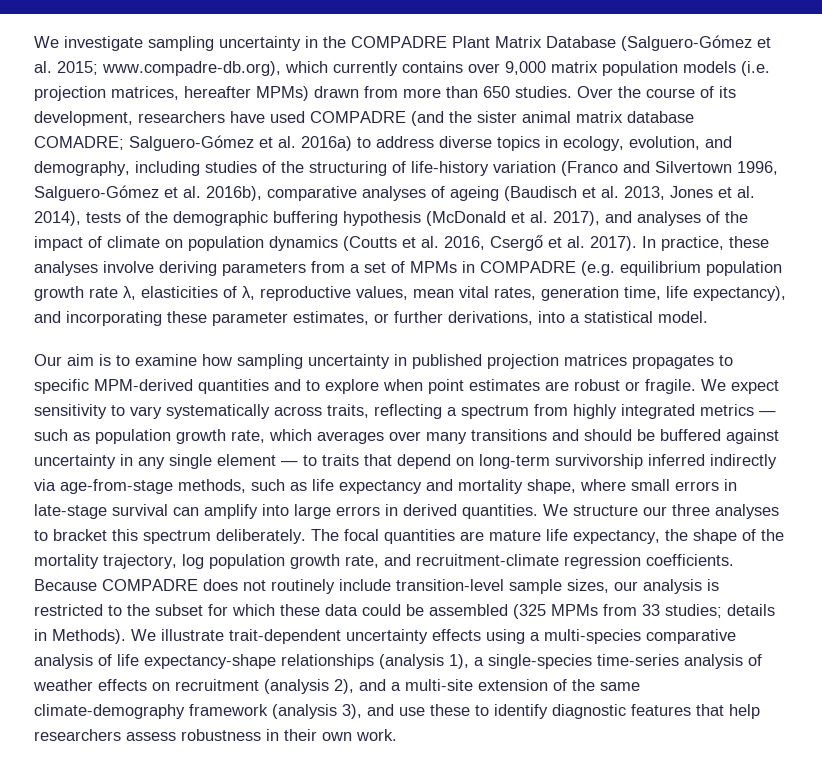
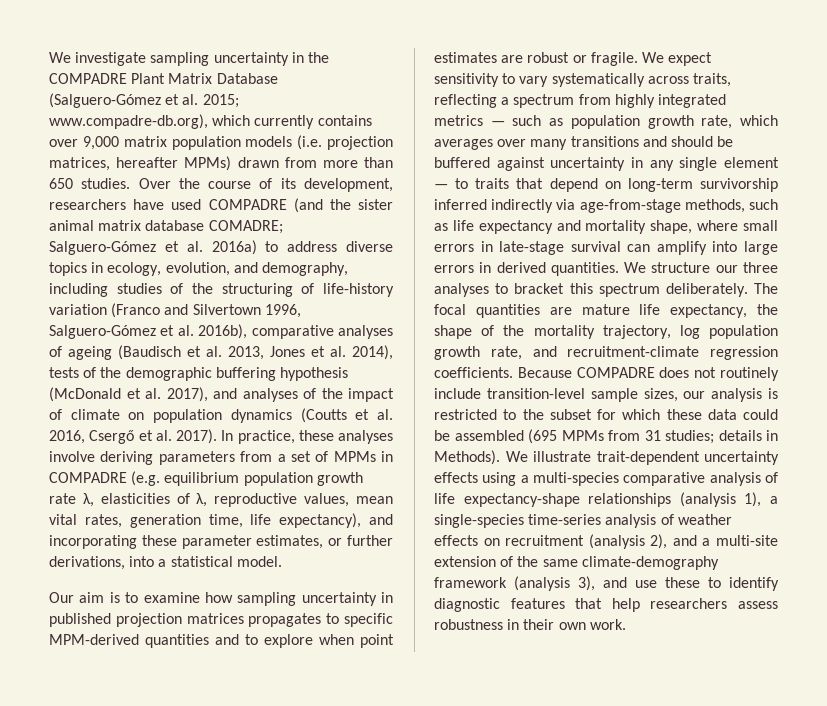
- Because COMPADRE does not routinely include transition-level sample sizes, our analysis is restricted to the subset for which these data could be assembled (325 MPMs from 33 studies; details in Methods).
+ Because COMPADRE does not routinely include transition-level sample sizes, our analysis is restricted to the subset for which these data could be assembled (695 MPMs from 31 studies; details in Methods).

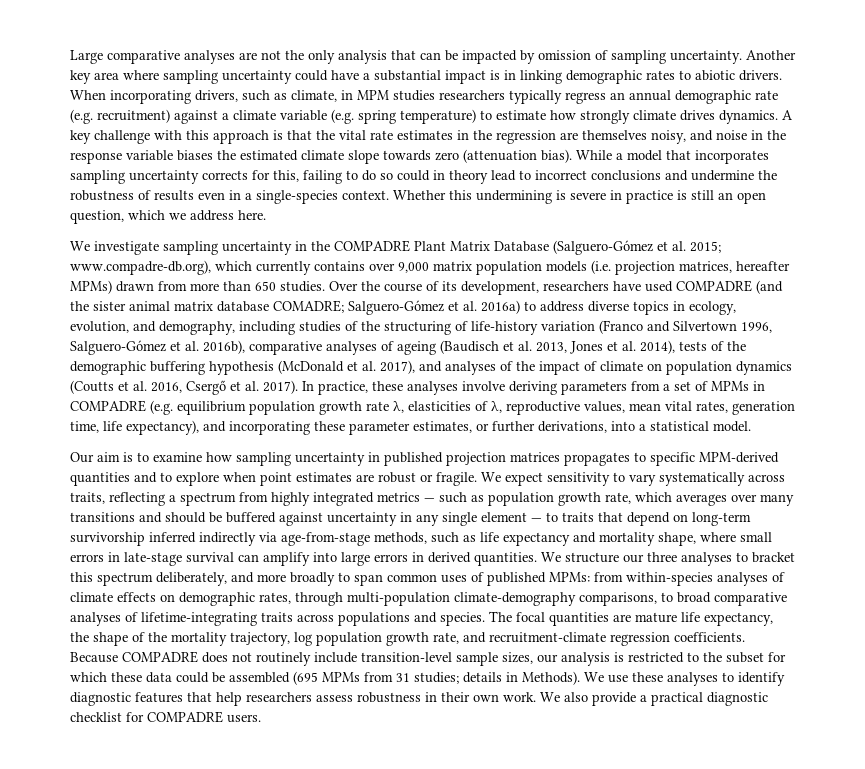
+ Large comparative analyses are not the only analysis that can be impacted by omission of sampling uncertainty. Another key area where sampling uncertainty could have a substantial impact is in linking demographic rates to abiotic drivers. When incorporating drivers, such as climate, in MPM studies researchers typically regress an annual demographic rate (e.g. recruitment) against a climate variable (e.g. spring temperature) to estimate how strongly climate drives dynamics. A key challenge with this approach is that the vital rate estimates in the regression are themselves noisy, and noise in the response variable biases the estimated climate slope towards zero (attenuation bias). While a model that incorporates sampling uncertainty corrects for this, failing to do so could in theory lead to incorrect conclusions and undermine the robustness of results even in a single-species context. Whether this undermining is severe in practice is still an open question, which we address here.
- We structure our three analyses to bracket this spectrum deliberately.
+ We structure our three analyses to bracket this spectrum deliberately, and more broadly to span common uses of published MPMs: from within-species analyses of climate effects on demographic rates, through multi-population climate-demography comparisons, to broad comparative analyses of lifetime-integrating traits across populations and species.
- We illustrate trait-dependent uncertainty effects using a multi-species comparative analysis of life expectancy-shape relationships (analysis 1), a single-species time-series analysis of weather effects on recruitment (analysis 2), and a multi-site extension of the same climate-demography framework (analysis 3), and use these to identify diagnostic features that help researchers assess robustness in their own work.
+ We use these analyses to identify diagnostic features that help researchers assess robustness in their own work.
+ We also provide a practical diagnostic checklist for COMPADRE users.

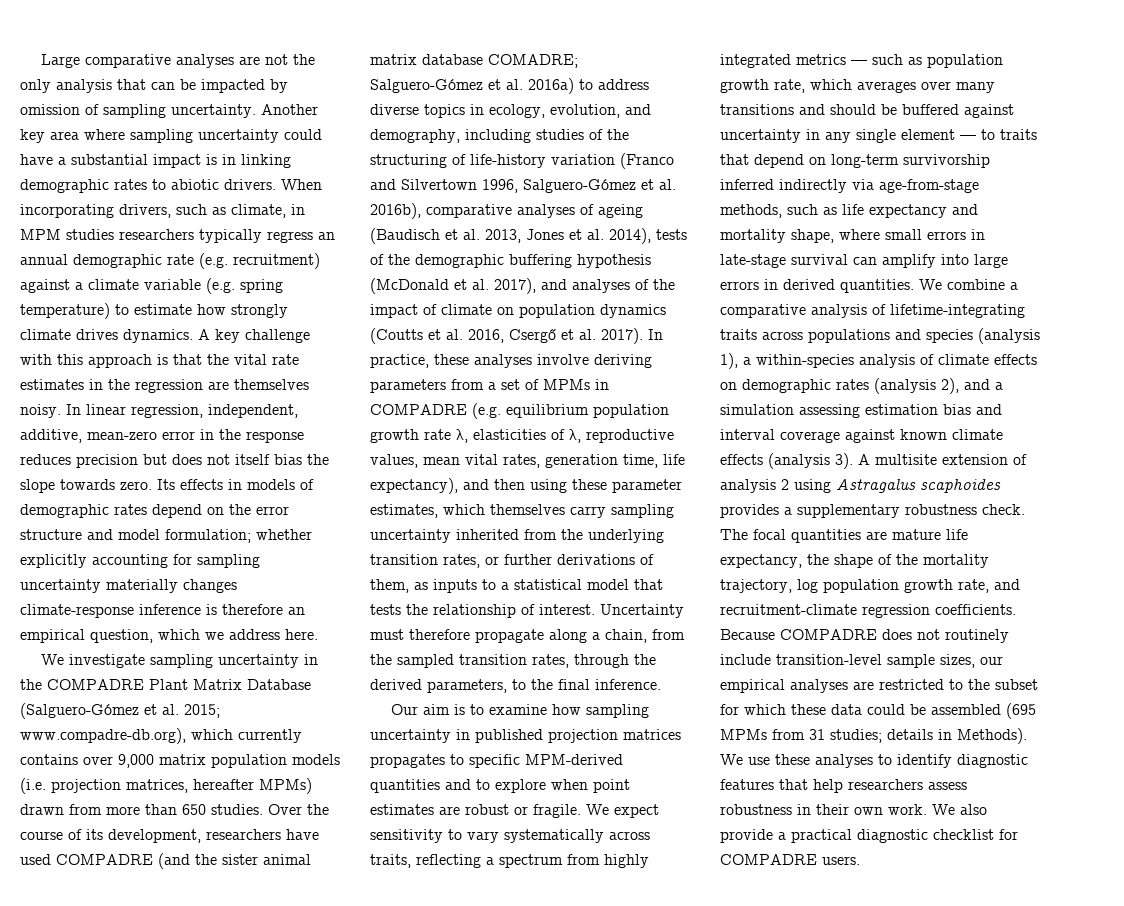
- A key challenge with this approach is that the vital rate estimates in the regression are themselves noisy, and noise in the response variable biases the estimated climate slope towards zero (attenuation bias). While a model that incorporates sampling uncertainty corrects for this, failing to do so could in theory lead to incorrect conclusions and undermine the robustness of results even in a single-species context. Whether this undermining is severe in practice is still an open question, which we address here.
+ A key challenge with this approach is that the vital rate estimates in the regression are themselves noisy. In linear regression, independent, additive, mean-zero error in the response reduces precision but does not itself bias the slope towards zero. Its effects in models of demographic rates depend on the error structure and model formulation; whether explicitly accounting for sampling uncertainty materially changes climate-response inference is therefore an empirical question, which we address here.
- In practice, these analyses involve deriving parameters from a set of MPMs in COMPADRE (e.g. equilibrium population growth rate λ, elasticities of λ, reproductive values, mean vital rates, generation time, life expectancy), and incorporating these parameter estimates, or further derivations, into a statistical model.
+ In practice, these analyses involve deriving parameters from a set of MPMs in COMPADRE (e.g. equilibrium population growth rate λ, elasticities of λ, reproductive values, mean vital rates, generation time, life expectancy), and then using these parameter estimates, which themselves carry sampling uncertainty inherited from the underlying transition rates, or further derivations of them, as inputs to a statistical model that tests the relationship of interest. Uncertainty must therefore propagate along a chain, from the sampled transition rates, through the derived parameters, to the final inference.
- We structure our three analyses to bracket this spectrum deliberately, and more broadly to span common uses of published MPMs: from within-species analyses of climate effects on demographic rates, through multi-population climate-demography comparisons, to broad comparative analyses of lifetime-integrating traits across populations and species.
+ We combine a comparative analysis of lifetime-integrating traits across populations and species (analysis 1), a within-species analysis of climate effects on demographic rates (analysis 2), and a simulation assessing estimation bias and interval coverage against known climate effects (analysis 3). A multisite extension of analysis 2 using Astragalus scaphoides provides a supplementary robustness check.
- Because COMPADRE does not routinely include transition-level sample sizes, our analysis is restricted to the subset for which these data could be assembled (695 MPMs from 31 studies; details in Methods).
+ Because COMPADRE does not routinely include transition-level sample sizes, our empirical analyses are restricted to the subset for which these data could be assembled (695 MPMs from 31 studies; details in Methods).

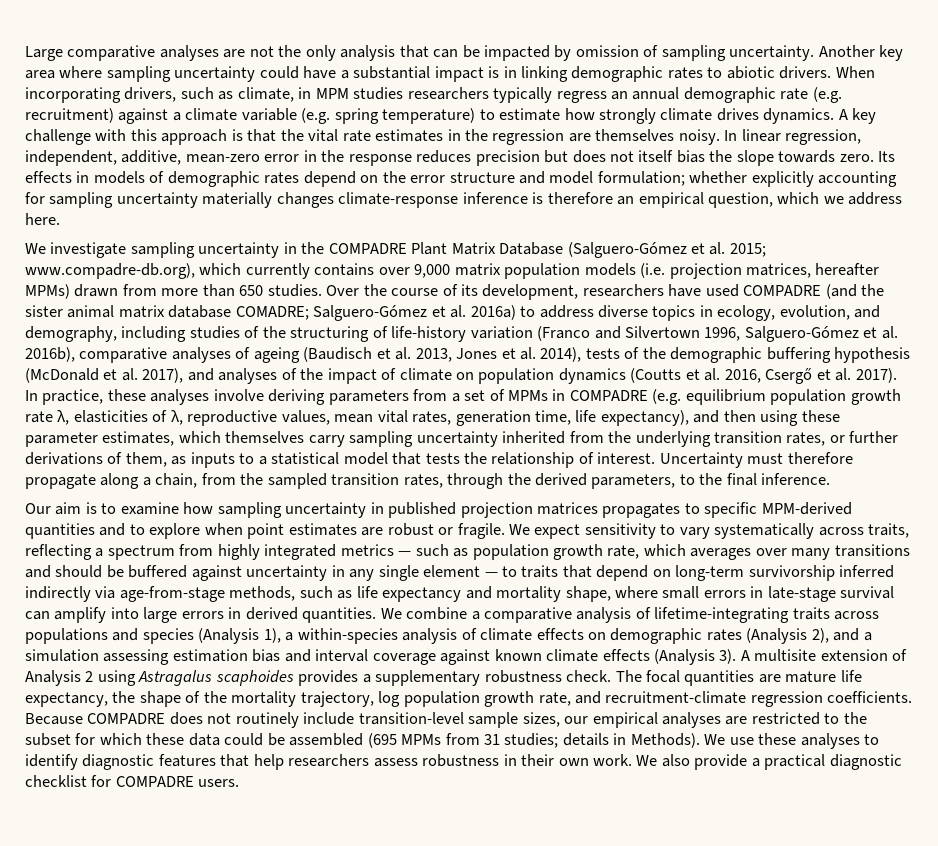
- We combine a comparative analysis of lifetime-integrating traits across populations and species (analysis 1), a within-species analysis of climate effects on demographic rates (analysis 2), and a simulation assessing estimation bias and interval coverage against known climate effects (analysis 3).
+ We combine a comparative analysis of lifetime-integrating traits across populations and species (Analysis 1), a within-species analysis of climate effects on demographic rates (Analysis 2), and a simulation assessing estimation bias and interval coverage against known climate effects (Analysis 3).
- A multisite extension of analysis 2 using Astragalus scaphoides provides a supplementary robustness check.
+ A multisite extension of Analysis 2 using Astragalus scaphoides provides a supplementary robustness check.

